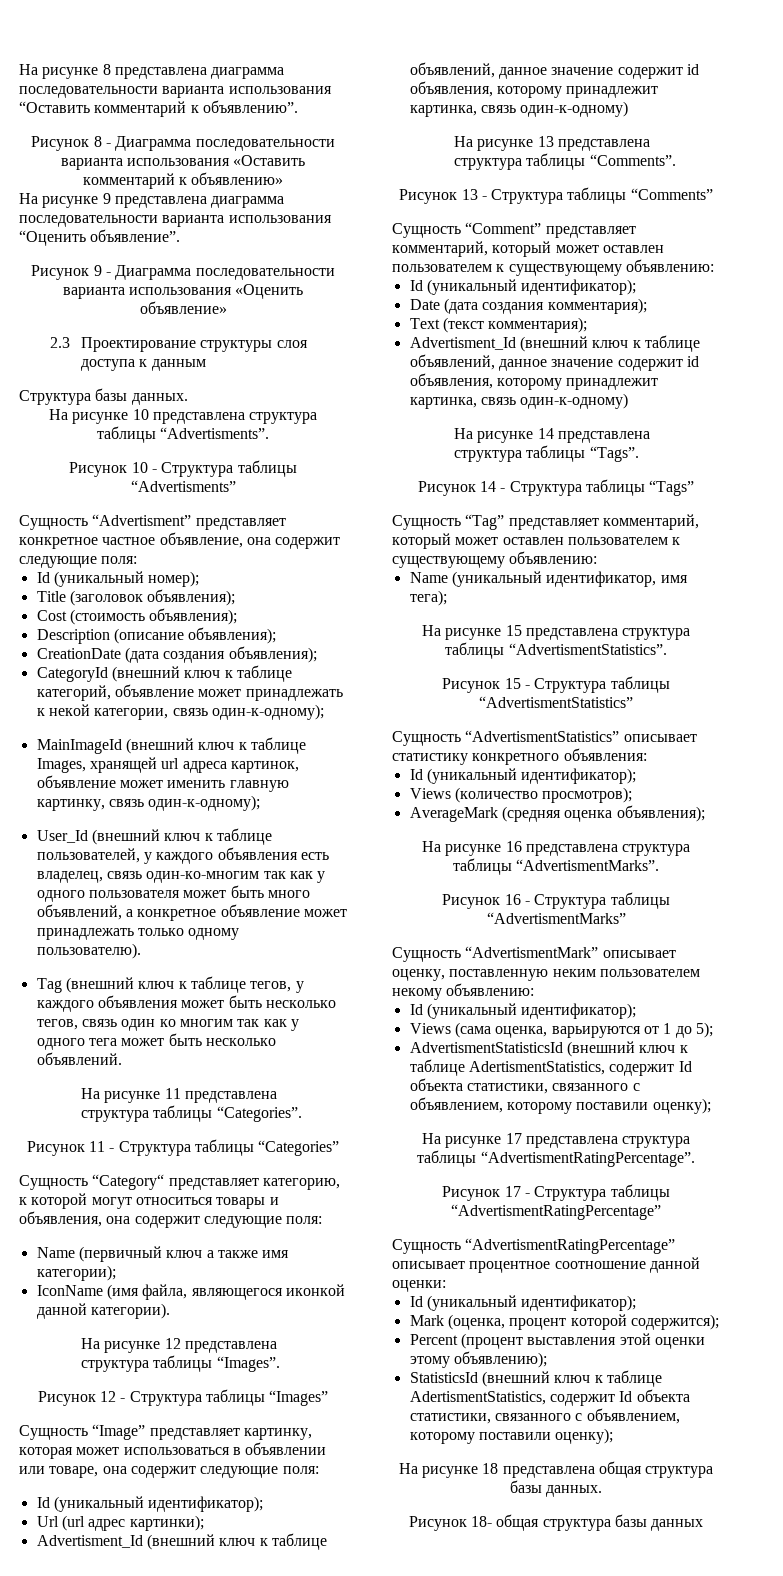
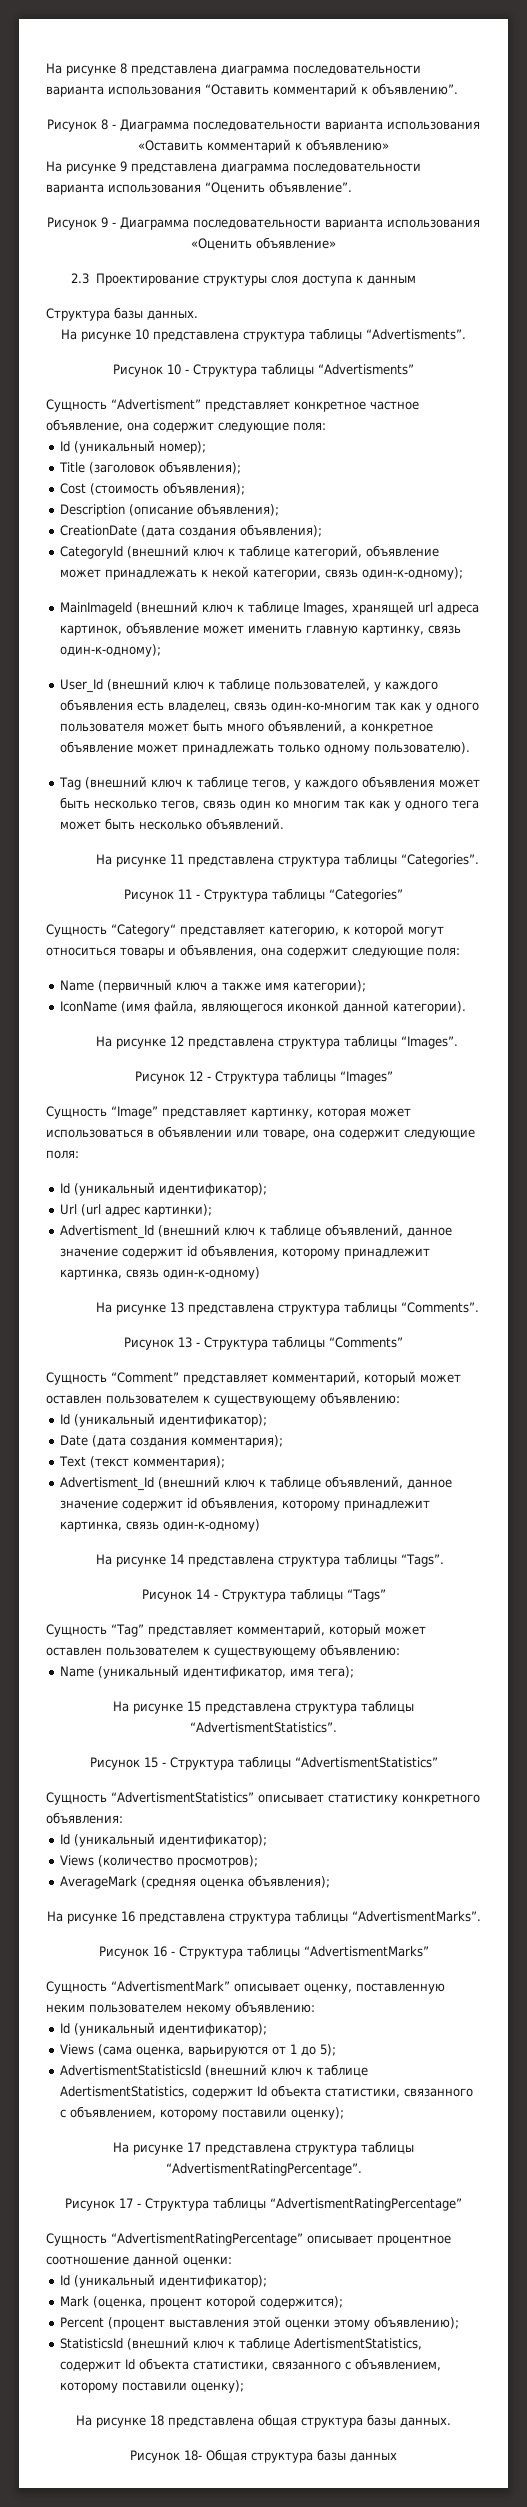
- Рисунок 18- общая структура базы данных
+ Рисунок 18- Общая структура базы данных

